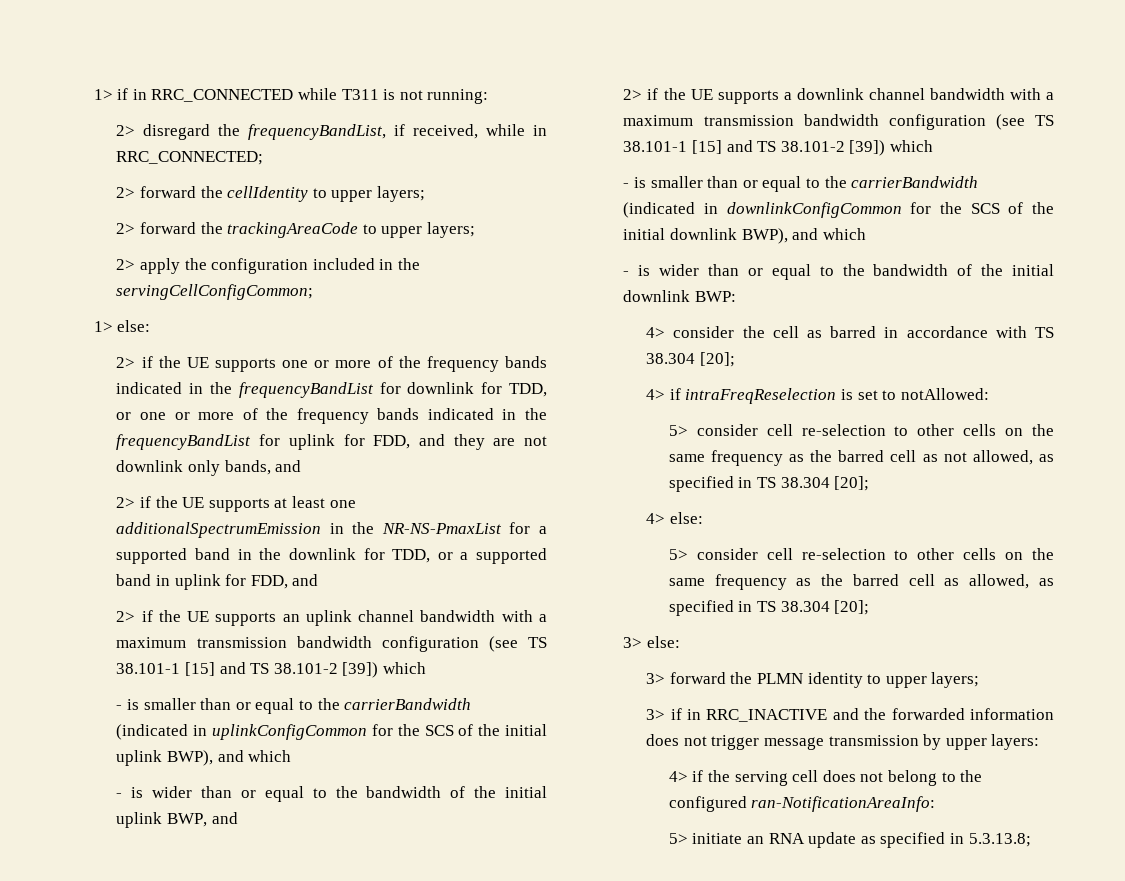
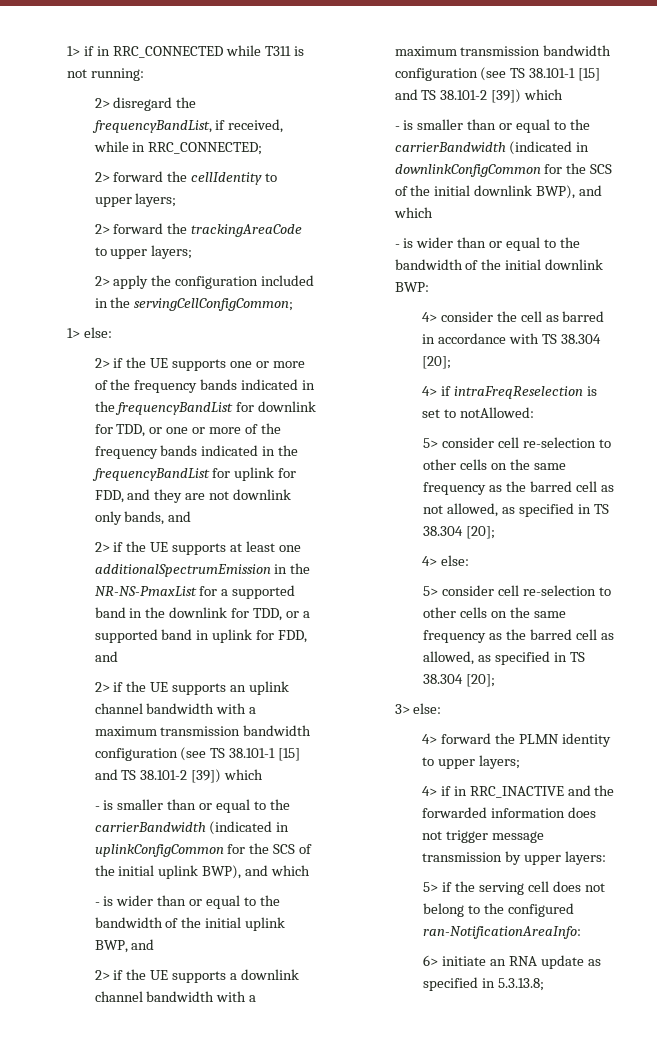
- 3> forward the PLMN identity to upper layers;
+ 4> forward the PLMN identity to upper layers;
- 3> if in RRC_INACTIVE and the forwarded information does not trigger message transmission by upper layers:
+ 4> if in RRC_INACTIVE and the forwarded information does not trigger message transmission by upper layers:
- 4> if the serving cell does not belong to the configured ran-NotificationAreaInfo:
+ 5> if the serving cell does not belong to the configured ran-NotificationAreaInfo:
- 5> initiate an RNA update as specified in 5.3.13.8;
+ 6> initiate an RNA update as specified in 5.3.13.8;

